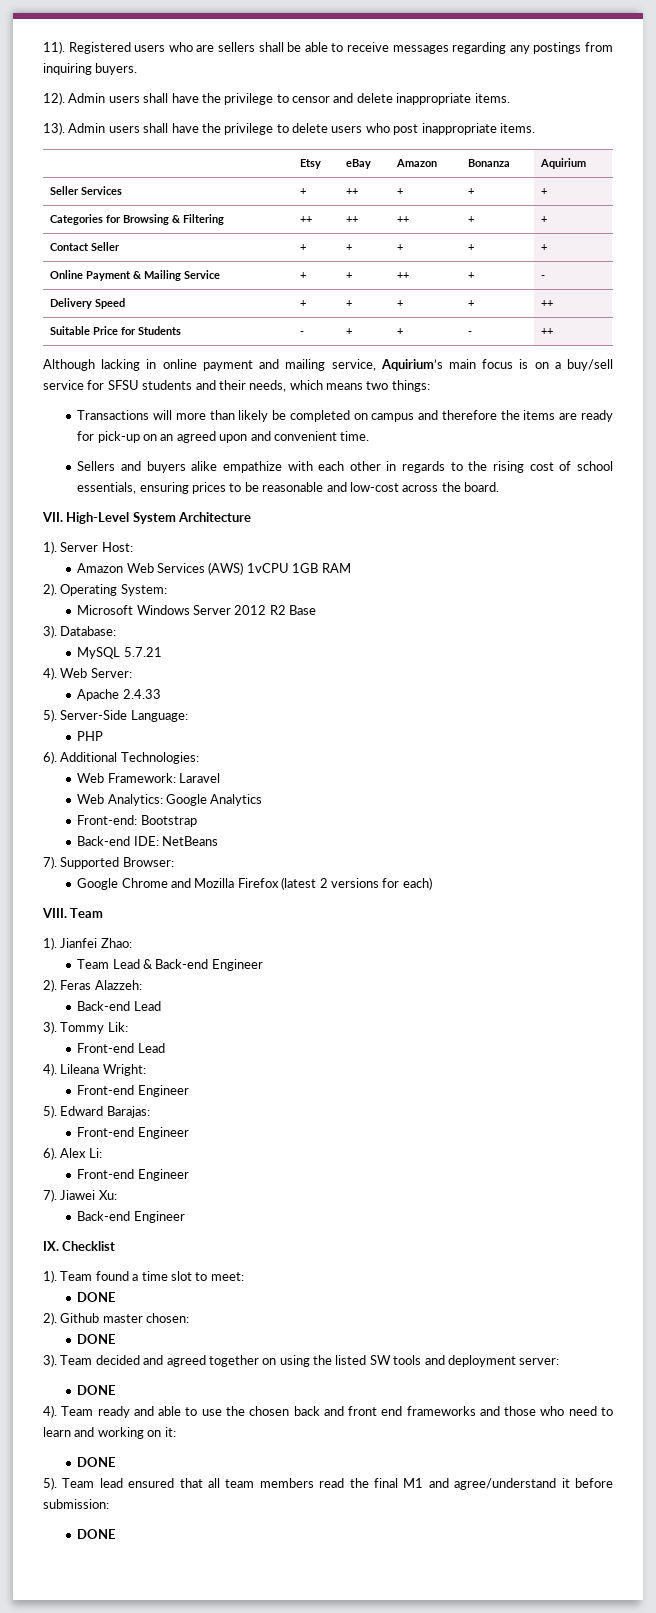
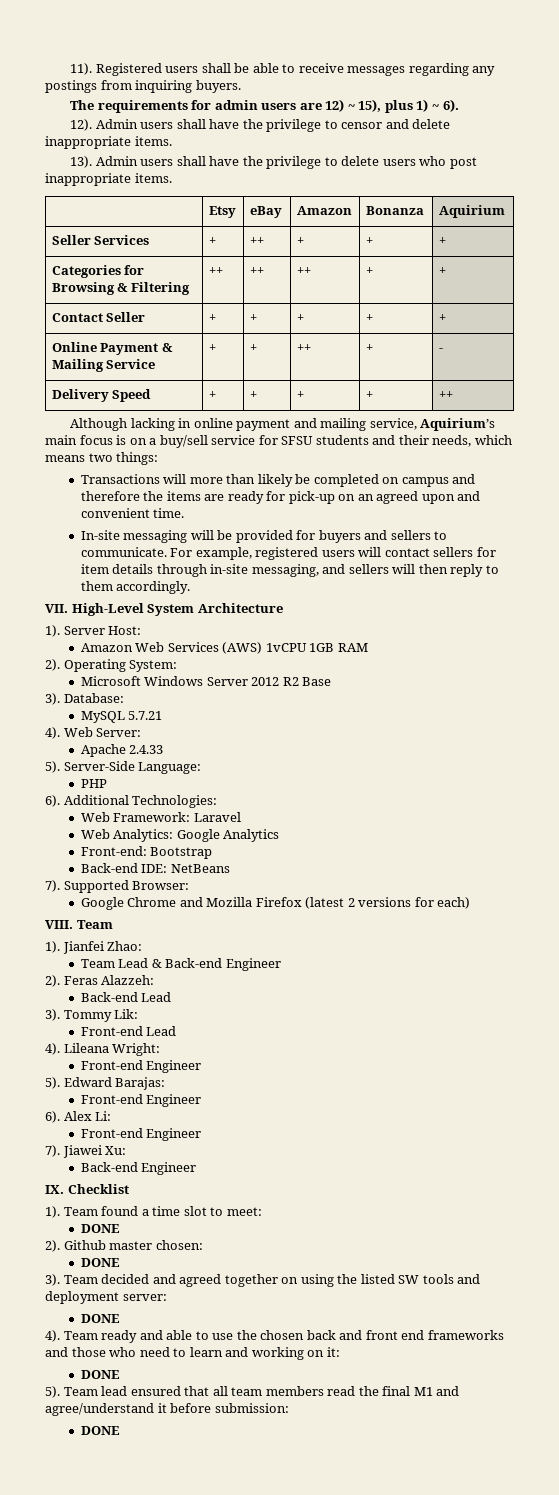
- Registered users who are sellers shall be able to receive messages regarding any postings from inquiring buyers.
+ Registered users shall be able to receive messages regarding any postings from inquiring buyers.
+ The requirements for admin users are 12) ~ 15), plus 1) ~ 6).
- Suitable Price for Students | - | + | + | - | ++
- Sellers and buyers alike empathize with each other in regards to the rising cost of school essentials, ensuring prices to be reasonable and low-cost across the board.
+ In-site messaging will be provided for buyers and sellers to communicate. For example, registered users will contact sellers for item details through in-site messaging, and sellers will then reply to them accordingly.

